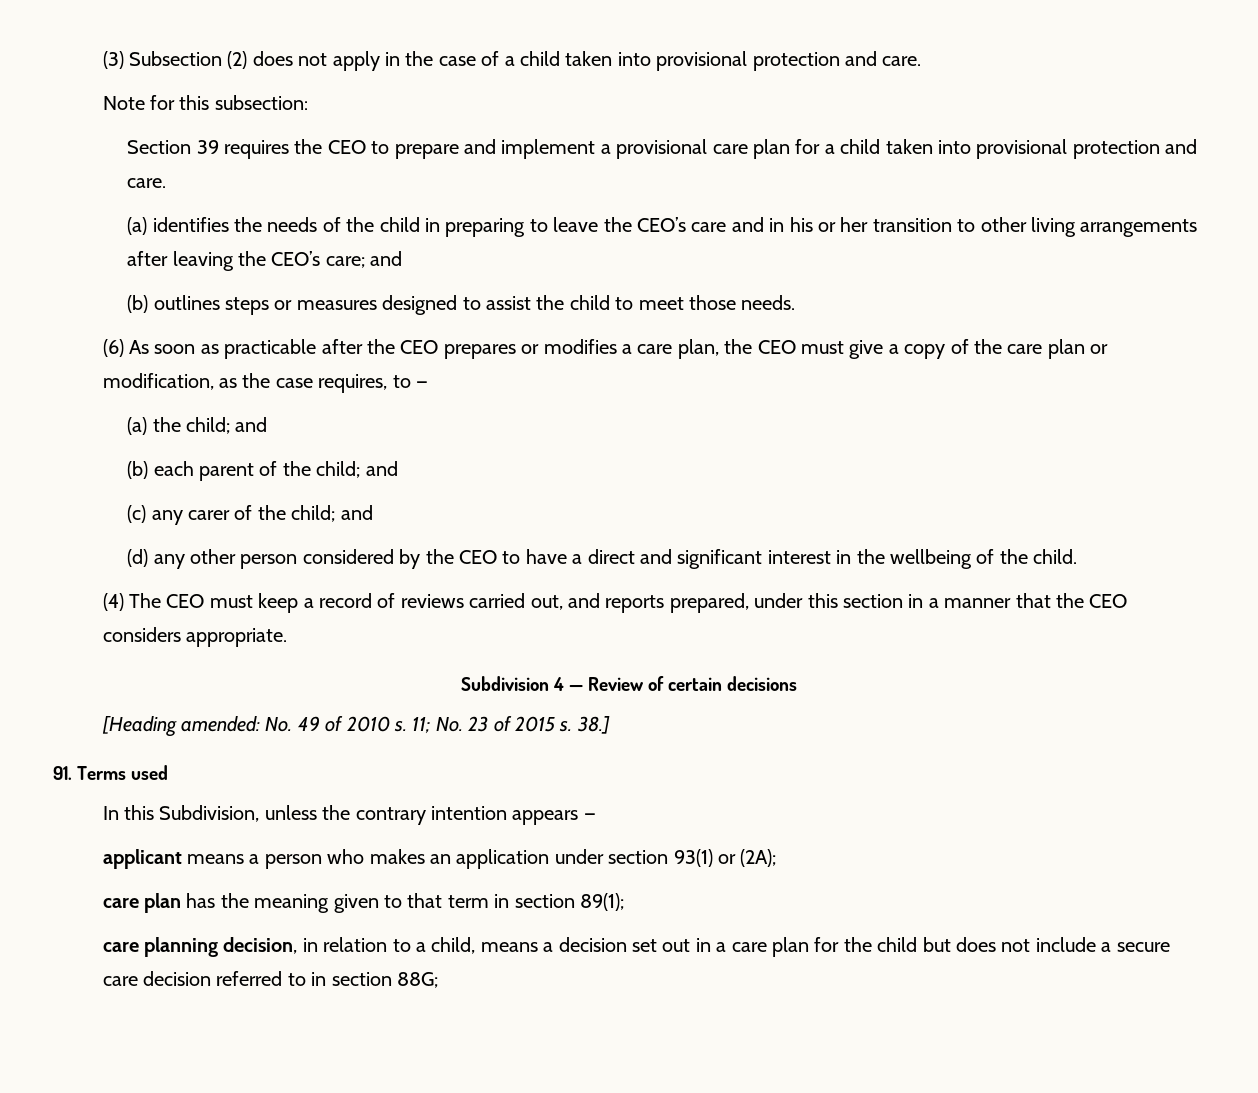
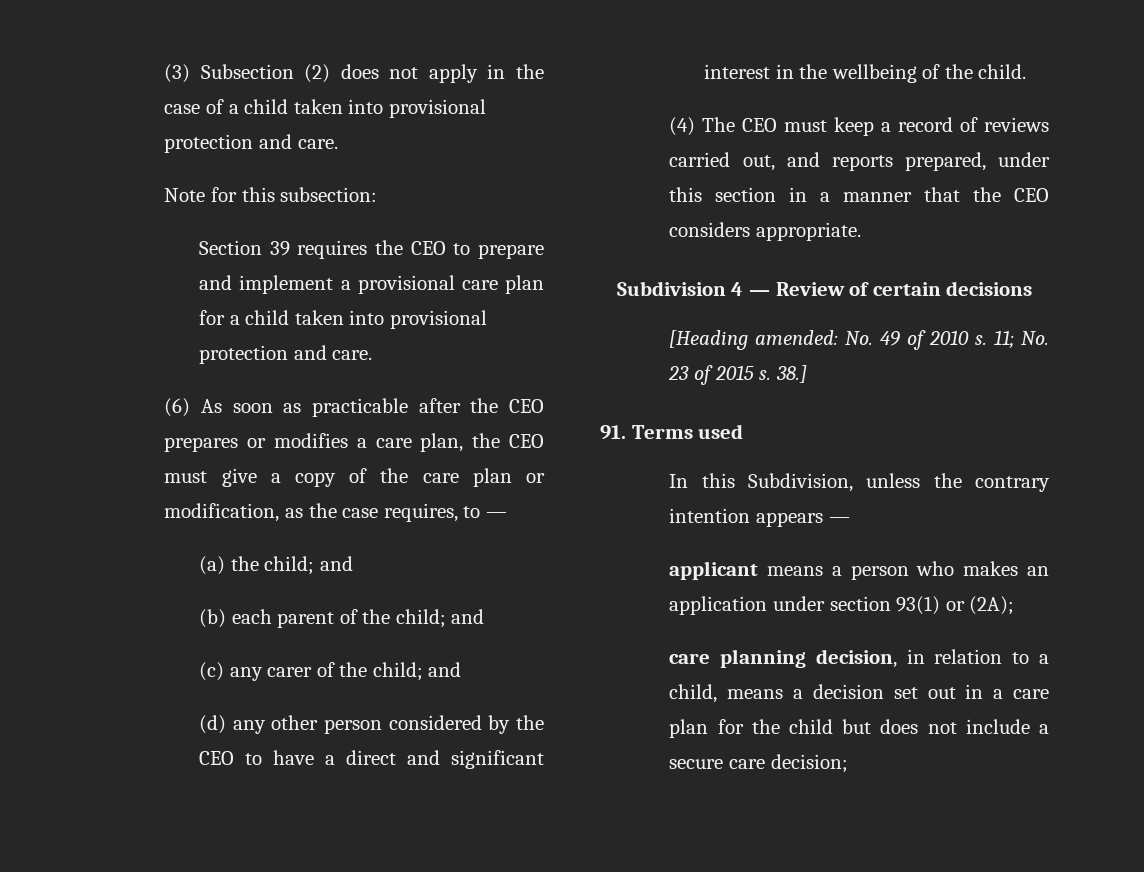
- (a) identifies the needs of the child in preparing to leave the CEO’s care and in his or her transition to other living arrangements after leaving the CEO’s care; and
- (b) outlines steps or measures designed to assist the child to meet those needs.
- care plan has the meaning given to that term in section 89(1);
- care planning decision, in relation to a child, means a decision set out in a care plan for the child but does not include a secure care decision referred to in section 88G;
+ care planning decision, in relation to a child, means a decision set out in a care plan for the child but does not include a secure care decision;

